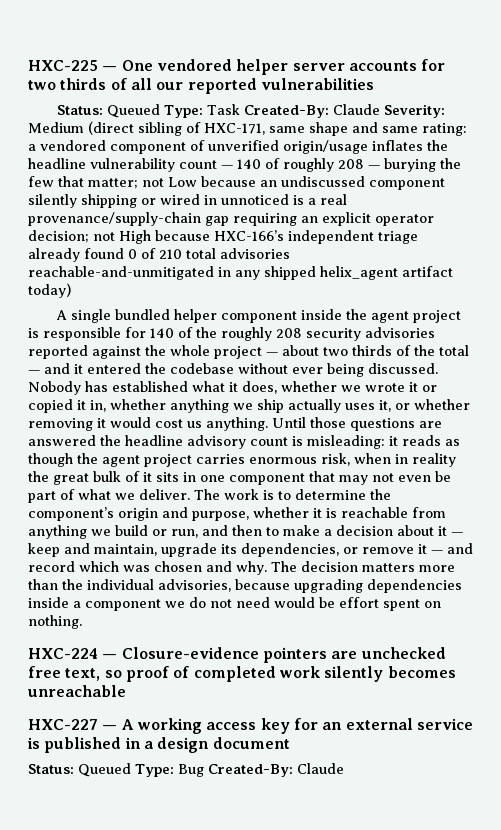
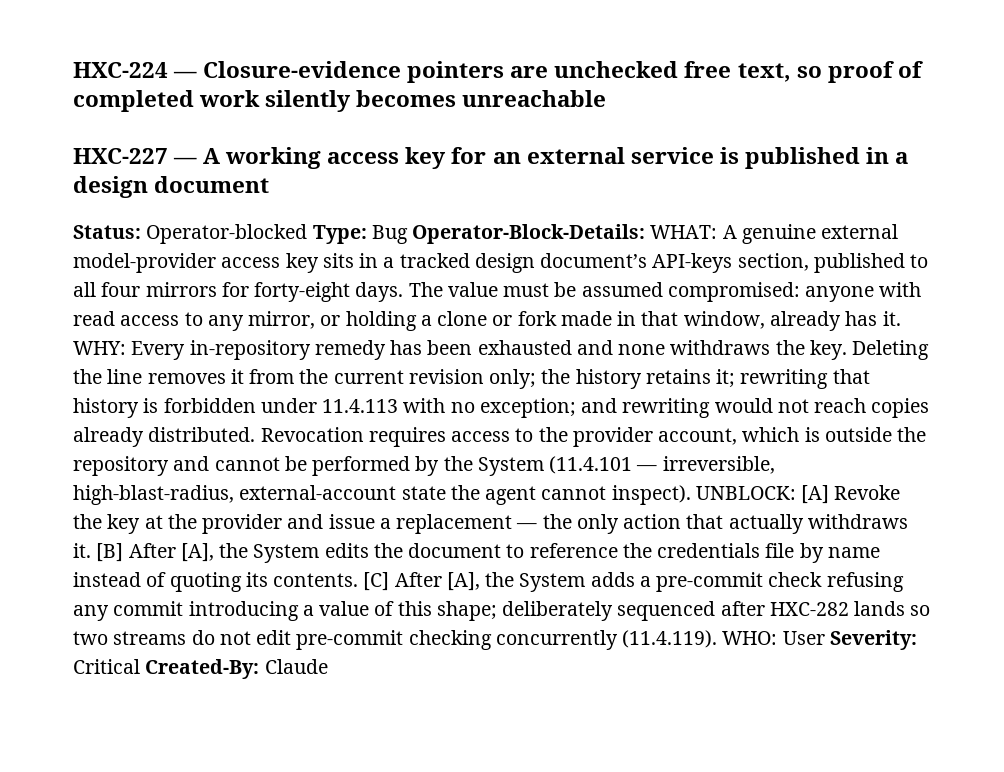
- HXC-225 — One vendored helper server accounts for two thirds of all our reported vulnerabilities
- Status: Queued Type: Task Created-By: Claude Severity: Medium (direct sibling of HXC-171, same shape and same rating: a vendored component of unverified origin/usage inflates the headline vulnerability count — 140 of roughly 208 — burying the few that matter; not Low because an undiscussed component silently shipping or wired in unnoticed is a real provenance/supply-chain gap requiring an explicit operator decision; not High because HXC-166’s independent triage already found 0 of 210 total advisories reachable-and-unmitigated in any shipped helix_agent artifact today)
- A single bundled helper component inside the agent project is responsible for 140 of the roughly 208 security advisories reported against the whole project — about two thirds of the total — and it entered the codebase without ever being discussed. Nobody has established what it does, whether we wrote it or copied it in, whether anything we ship actually uses it, or whether removing it would cost us anything. Until those questions are answered the headline advisory count is misleading: it reads as though the agent project carries enormous risk, when in reality the great bulk of it sits in one component that may not even be part of what we deliver. The work is to determine the component’s origin and purpose, whether it is reachable from anything we build or run, and then to make a decision about it — keep and maintain, upgrade its dependencies, or remove it — and record which was chosen and why. The decision matters more than the individual advisories, because upgrading dependencies inside a component we do not need would be effort spent on nothing.
- Status: Queued Type: Bug Created-By: Claude
+ Status: Operator-blocked Type: Bug Operator-Block-Details: WHAT: A genuine external model-provider access key sits in a tracked design document’s API-keys section, published to all four mirrors for forty-eight days. The value must be assumed compromised: anyone with read access to any mirror, or holding a clone or fork made in that window, already has it. WHY: Every in-repository remedy has been exhausted and none withdraws the key. Deleting the line removes it from the current revision only; the history retains it; rewriting that history is forbidden under 11.4.113 with no exception; and rewriting would not reach copies already distributed. Revocation requires access to the provider account, which is outside the repository and cannot be performed by the System (11.4.101 — irreversible, high-blast-radius, external-account state the agent cannot inspect). UNBLOCK: [A] Revoke the key at the provider and issue a replacement — the only action that actually withdraws it. [B] After [A], the System edits the document to reference the credentials file by name instead of quoting its contents. [C] After [A], the System adds a pre-commit check refusing any commit introducing a value of this shape; deliberately sequenced after HXC-282 lands so two streams do not edit pre-commit checking concurrently (11.4.119). WHO: User Severity: Critical Created-By: Claude

